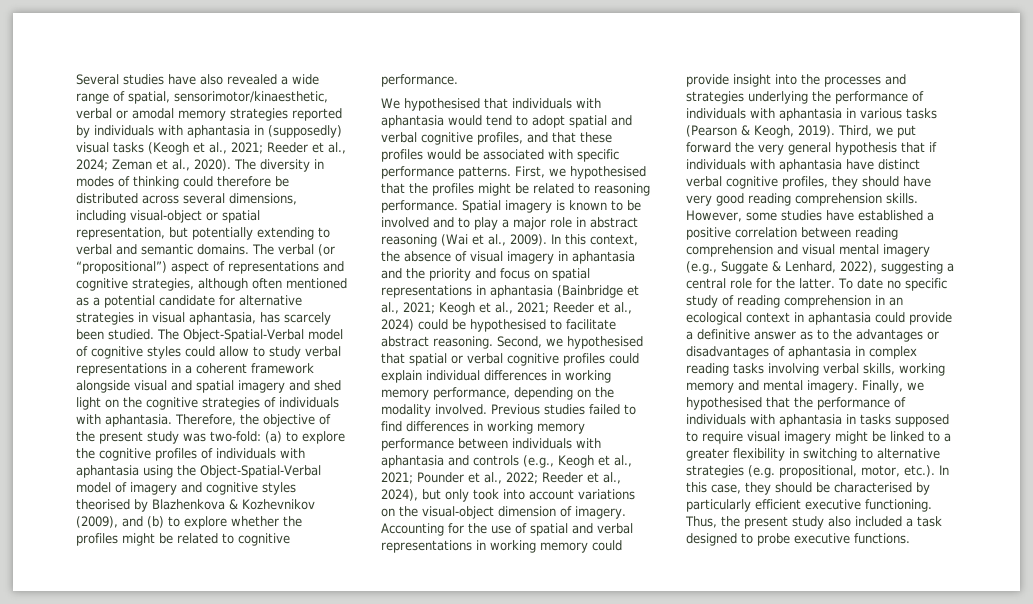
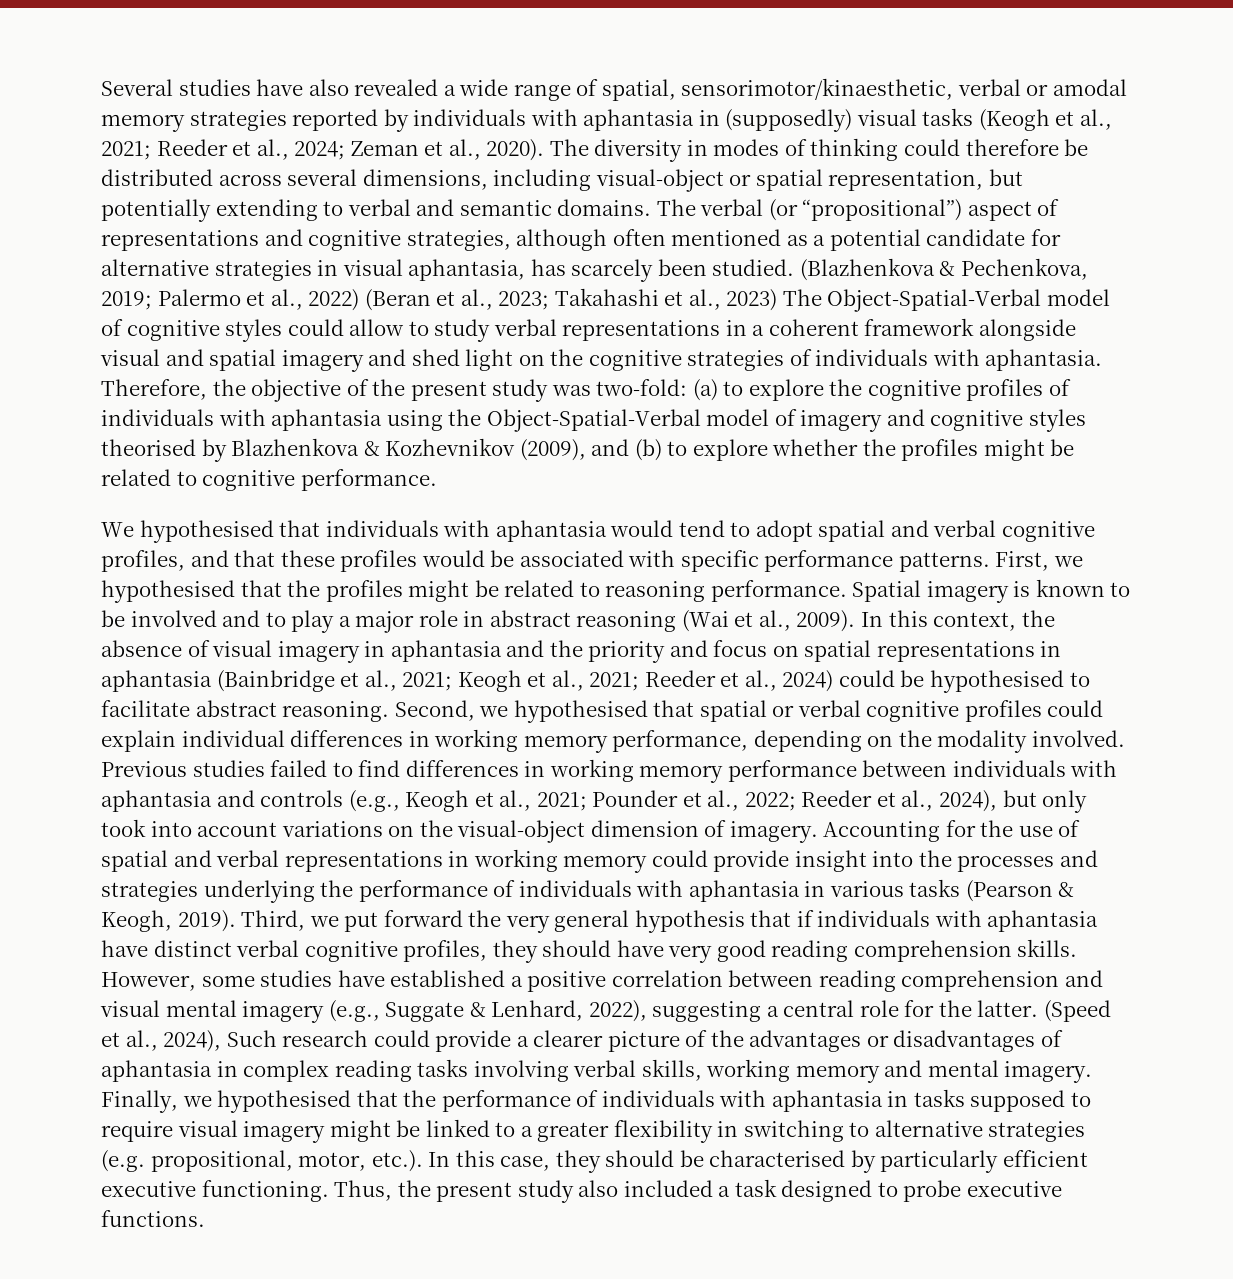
- The Object-Spatial-Verbal model of cognitive styles could allow to study verbal representations in a coherent framework alongside visual and spatial imagery and shed light on the cognitive strategies of individuals with aphantasia.
+ (Blazhenkova & Pechenkova, 2019; Palermo et al., 2022) (Beran et al., 2023; Takahashi et al., 2023) The Object-Spatial-Verbal model of cognitive styles could allow to study verbal representations in a coherent framework alongside visual and spatial imagery and shed light on the cognitive strategies of individuals with aphantasia.
- To date no specific study of reading comprehension in an ecological context in aphantasia could provide a definitive answer as to the advantages or disadvantages of aphantasia in complex reading tasks involving verbal skills, working memory and mental imagery.
+ (Speed et al., 2024), Such research could provide a clearer picture of the advantages or disadvantages of aphantasia in complex reading tasks involving verbal skills, working memory and mental imagery.

